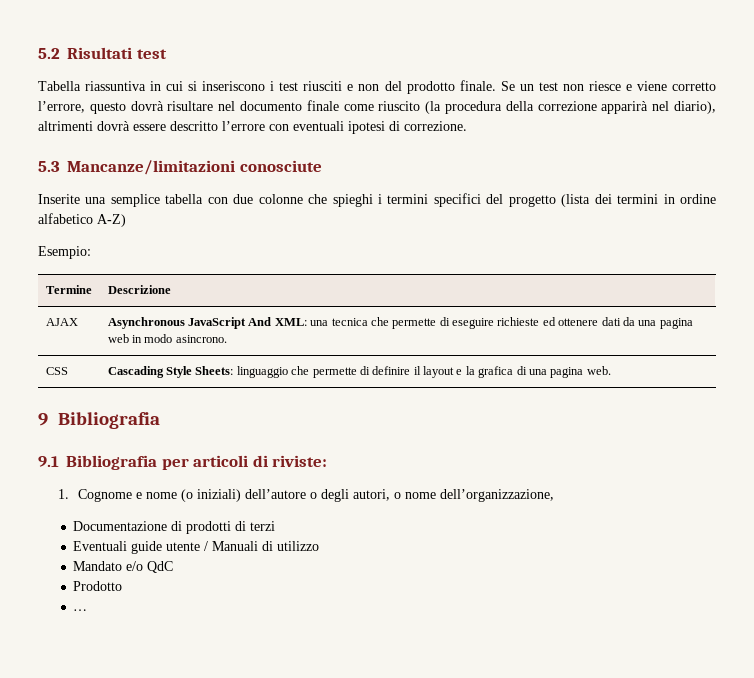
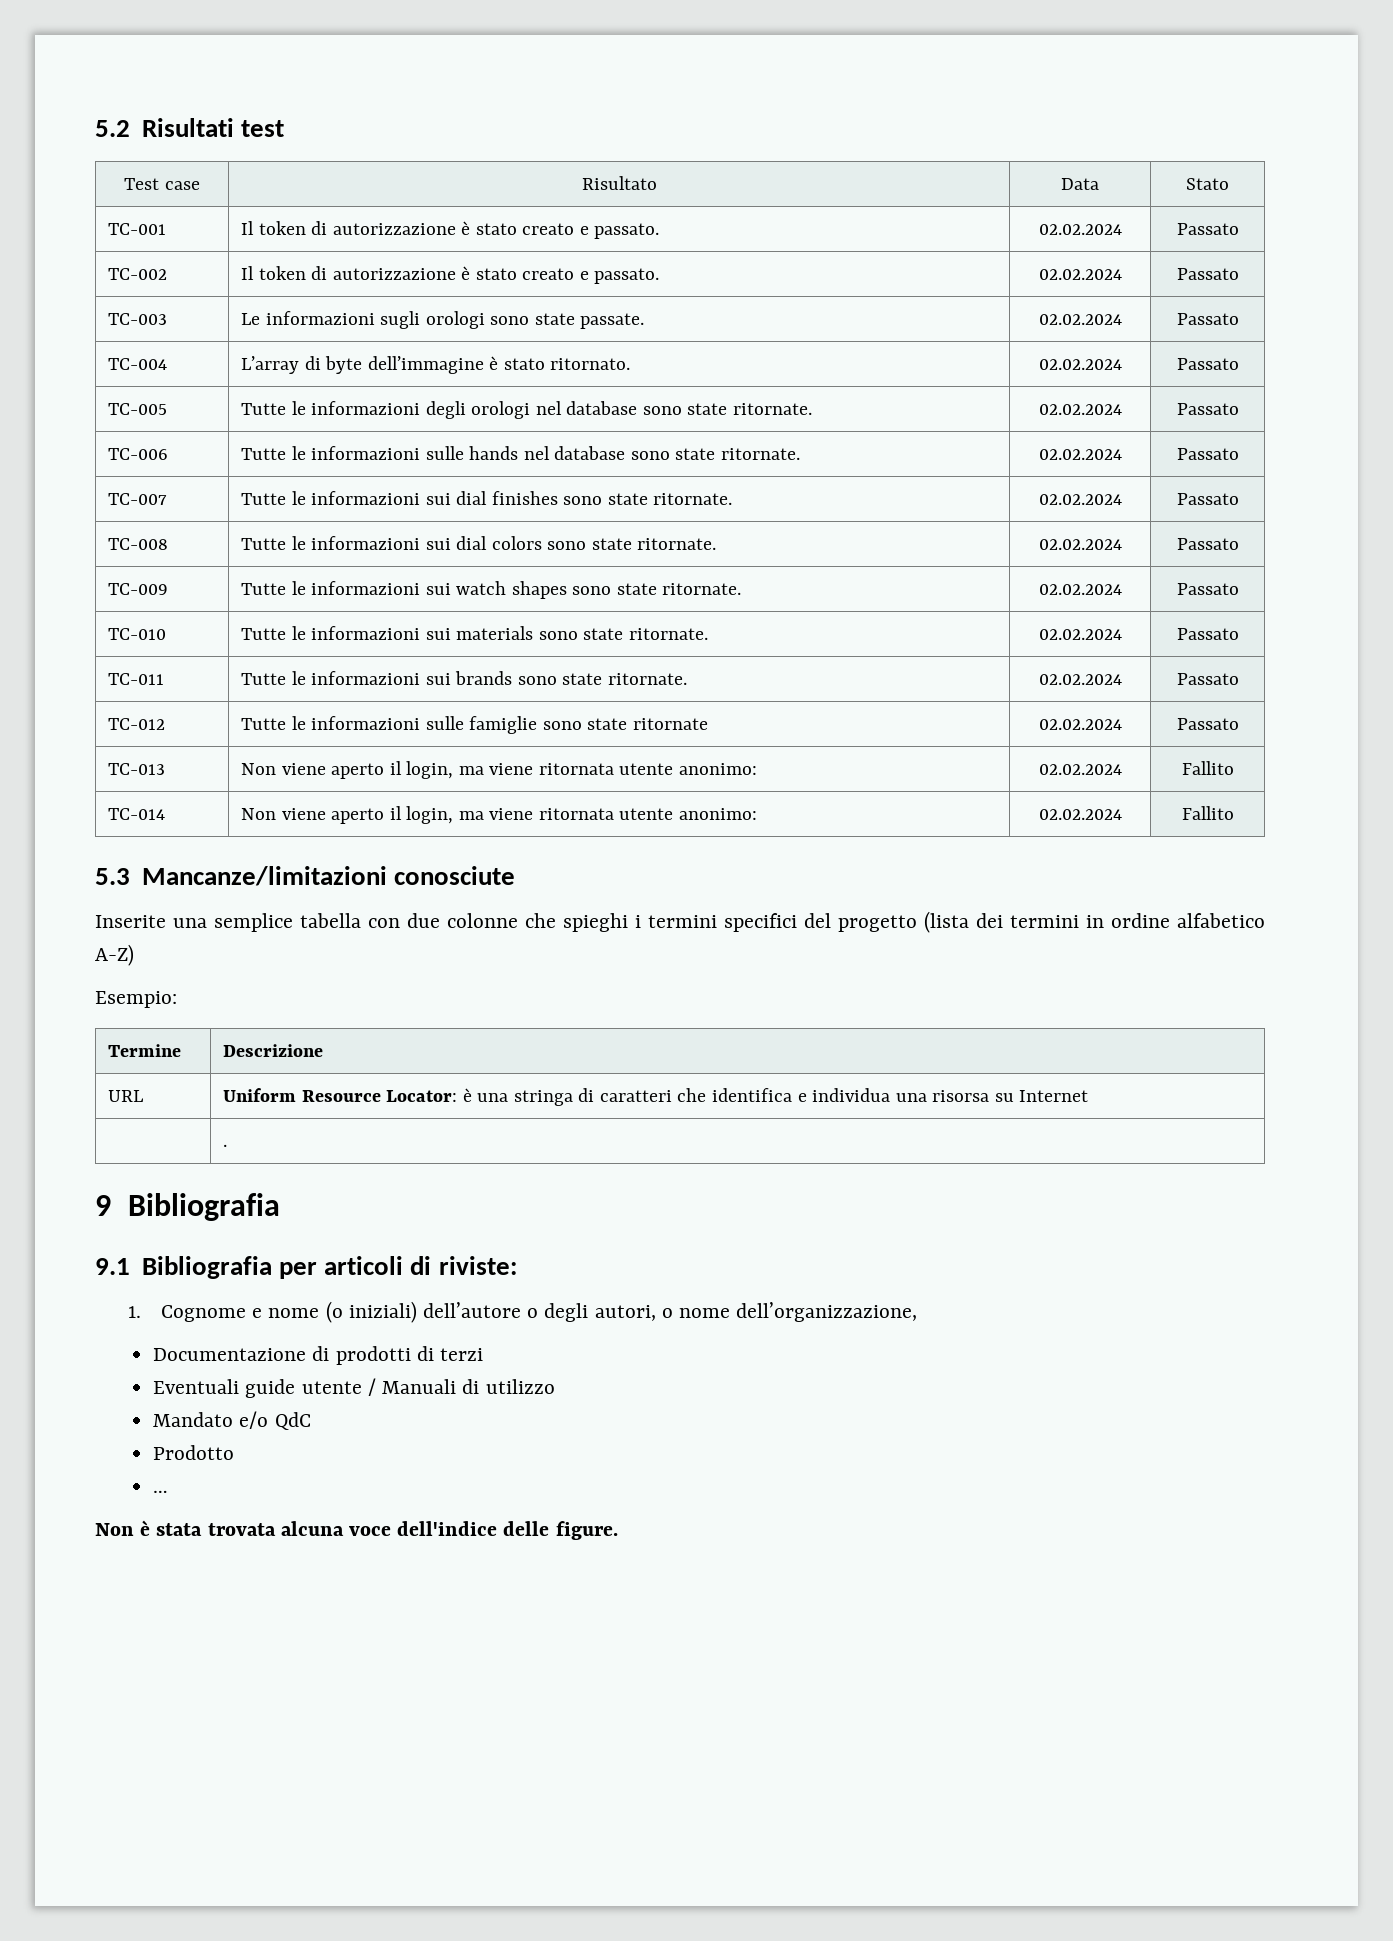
- Tabella riassuntiva in cui si inseriscono i test riusciti e non del prodotto finale. Se un test non riesce e viene corretto l’errore, questo dovrà risultare nel documento finale come riuscito (la procedura della correzione apparirà nel diario), altrimenti dovrà essere descritto l’errore con eventuali ipotesi di correzione.
+ Test case | Risultato | Data | Stato
+ TC-001 | Il token di autorizzazione è stato creato e passato. | 02.02.2024 | Passato
+ TC-002 | Il token di autorizzazione è stato creato e passato. | 02.02.2024 | Passato
+ TC-003 | Le informazioni sugli orologi sono state passate. | 02.02.2024 | Passato
+ TC-004 | L’array di byte dell’immagine è stato ritornato. | 02.02.2024 | Passato
+ TC-005 | Tutte le informazioni degli orologi nel database sono state ritornate. | 02.02.2024 | Passato
+ TC-006 | Tutte le informazioni sulle hands nel database sono state ritornate. | 02.02.2024 | Passato
+ TC-007 | Tutte le informazioni sui dial finishes sono state ritornate. | 02.02.2024 | Passato
+ TC-008 | Tutte le informazioni sui dial colors sono state ritornate. | 02.02.2024 | Passato
+ TC-009 | Tutte le informazioni sui watch shapes sono state ritornate. | 02.02.2024 | Passato
+ TC-010 | Tutte le informazioni sui materials sono state ritornate. | 02.02.2024 | Passato
+ TC-011 | Tutte le informazioni sui brands sono state ritornate. | 02.02.2024 | Passato
+ TC-012 | Tutte le informazioni sulle famiglie sono state ritornate | 02.02.2024 | Passato
+ TC-013 | Non viene aperto il login, ma viene ritornata utente anonimo: | 02.02.2024 | Fallito
+ TC-014 | Non viene aperto il login, ma viene ritornata utente anonimo: | 02.02.2024 | Fallito
- AJAX | Asynchronous JavaScript And XML: una tecnica che permette di eseguire richieste ed ottenere dati da una pagina web in modo asincrono.
- CSS | Cascading Style Sheets: linguaggio che permette di definire il layout e la grafica di una pagina web.
+ URL | Uniform Resource Locator: è una stringa di caratteri che identifica e individua una risorsa su Internet
+ | .
+ Non è stata trovata alcuna voce dell'indice delle figure.

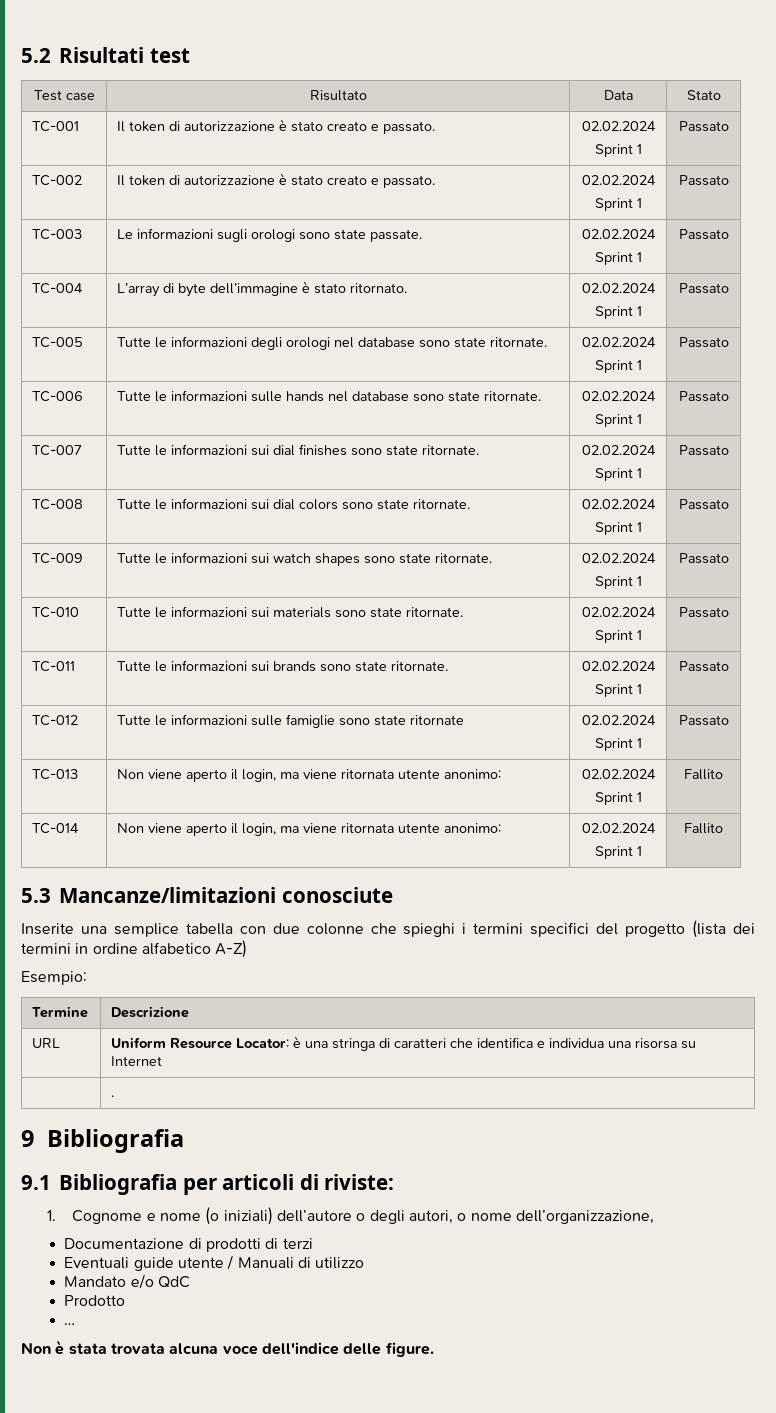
- TC-001 | Il token di autorizzazione è stato creato e passato. | 02.02.2024 | Passato
+ TC-001 | Il token di autorizzazione è stato creato e passato. | 02.02.2024
+ Sprint 1 | Passato
- TC-002 | Il token di autorizzazione è stato creato e passato. | 02.02.2024 | Passato
+ TC-002 | Il token di autorizzazione è stato creato e passato. | 02.02.2024
+ Sprint 1 | Passato
- TC-003 | Le informazioni sugli orologi sono state passate. | 02.02.2024 | Passato
+ TC-003 | Le informazioni sugli orologi sono state passate. | 02.02.2024
+ Sprint 1 | Passato
- TC-004 | L’array di byte dell’immagine è stato ritornato. | 02.02.2024 | Passato
+ TC-004 | L’array di byte dell’immagine è stato ritornato. | 02.02.2024
+ Sprint 1 | Passato
- TC-005 | Tutte le informazioni degli orologi nel database sono state ritornate. | 02.02.2024 | Passato
+ TC-005 | Tutte le informazioni degli orologi nel database sono state ritornate. | 02.02.2024
+ Sprint 1 | Passato
- TC-006 | Tutte le informazioni sulle hands nel database sono state ritornate. | 02.02.2024 | Passato
+ TC-006 | Tutte le informazioni sulle hands nel database sono state ritornate. | 02.02.2024
+ Sprint 1 | Passato
- TC-007 | Tutte le informazioni sui dial finishes sono state ritornate. | 02.02.2024 | Passato
+ TC-007 | Tutte le informazioni sui dial finishes sono state ritornate. | 02.02.2024
+ Sprint 1 | Passato
- TC-008 | Tutte le informazioni sui dial colors sono state ritornate. | 02.02.2024 | Passato
+ TC-008 | Tutte le informazioni sui dial colors sono state ritornate. | 02.02.2024
+ Sprint 1 | Passato
- TC-009 | Tutte le informazioni sui watch shapes sono state ritornate. | 02.02.2024 | Passato
+ TC-009 | Tutte le informazioni sui watch shapes sono state ritornate. | 02.02.2024
+ Sprint 1 | Passato
- TC-010 | Tutte le informazioni sui materials sono state ritornate. | 02.02.2024 | Passato
+ TC-010 | Tutte le informazioni sui materials sono state ritornate. | 02.02.2024
+ Sprint 1 | Passato
- TC-011 | Tutte le informazioni sui brands sono state ritornate. | 02.02.2024 | Passato
+ TC-011 | Tutte le informazioni sui brands sono state ritornate. | 02.02.2024
+ Sprint 1 | Passato
- TC-012 | Tutte le informazioni sulle famiglie sono state ritornate | 02.02.2024 | Passato
+ TC-012 | Tutte le informazioni sulle famiglie sono state ritornate | 02.02.2024
+ Sprint 1 | Passato
- TC-013 | Non viene aperto il login, ma viene ritornata utente anonimo: | 02.02.2024 | Fallito
+ TC-013 | Non viene aperto il login, ma viene ritornata utente anonimo: | 02.02.2024
+ Sprint 1 | Fallito
- TC-014 | Non viene aperto il login, ma viene ritornata utente anonimo: | 02.02.2024 | Fallito
+ TC-014 | Non viene aperto il login, ma viene ritornata utente anonimo: | 02.02.2024
+ Sprint 1 | Fallito

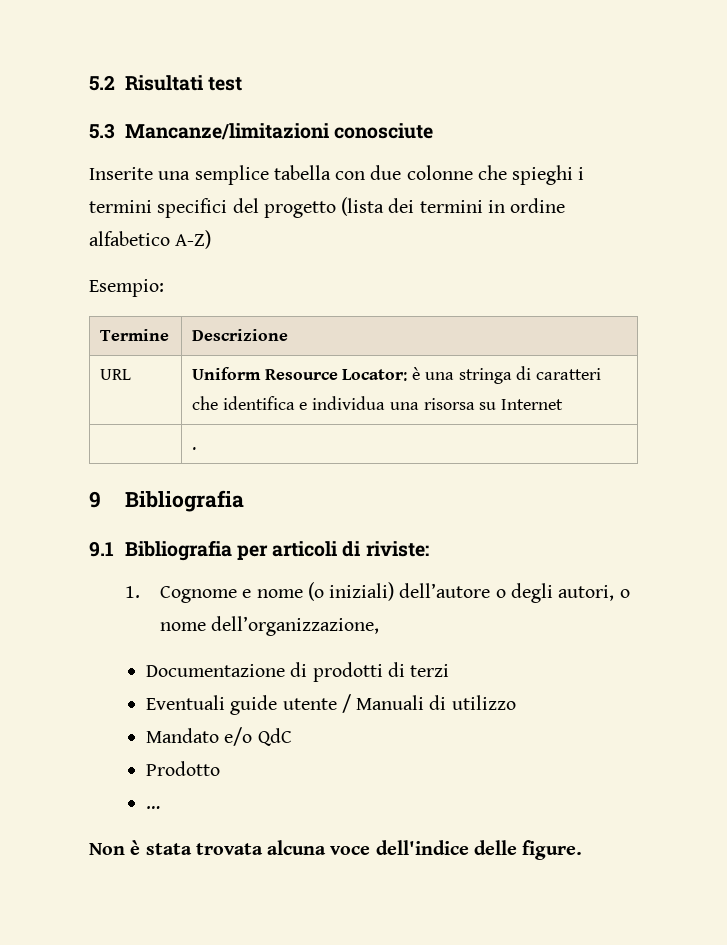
- Test case | Risultato | Data | Stato
- TC-001 | Il token di autorizzazione è stato creato e passato. | 02.02.2024
- Sprint 1 | Passato
- TC-002 | Il token di autorizzazione è stato creato e passato. | 02.02.2024
- Sprint 1 | Passato
- TC-003 | Le informazioni sugli orologi sono state passate. | 02.02.2024
- Sprint 1 | Passato
- TC-004 | L’array di byte dell’immagine è stato ritornato. | 02.02.2024
- Sprint 1 | Passato
- TC-005 | Tutte le informazioni degli orologi nel database sono state ritornate. | 02.02.2024
- Sprint 1 | Passato
- TC-006 | Tutte le informazioni sulle hands nel database sono state ritornate. | 02.02.2024
- Sprint 1 | Passato
- TC-007 | Tutte le informazioni sui dial finishes sono state ritornate. | 02.02.2024
- Sprint 1 | Passato
- TC-008 | Tutte le informazioni sui dial colors sono state ritornate. | 02.02.2024
- Sprint 1 | Passato
- TC-009 | Tutte le informazioni sui watch shapes sono state ritornate. | 02.02.2024
- Sprint 1 | Passato
- TC-010 | Tutte le informazioni sui materials sono state ritornate. | 02.02.2024
- Sprint 1 | Passato
- TC-011 | Tutte le informazioni sui brands sono state ritornate. | 02.02.2024
- Sprint 1 | Passato
- TC-012 | Tutte le informazioni sulle famiglie sono state ritornate | 02.02.2024
- Sprint 1 | Passato
- TC-013 | Non viene aperto il login, ma viene ritornata utente anonimo: | 02.02.2024
- Sprint 1 | Fallito
- TC-014 | Non viene aperto il login, ma viene ritornata utente anonimo: | 02.02.2024
- Sprint 1 | Fallito

